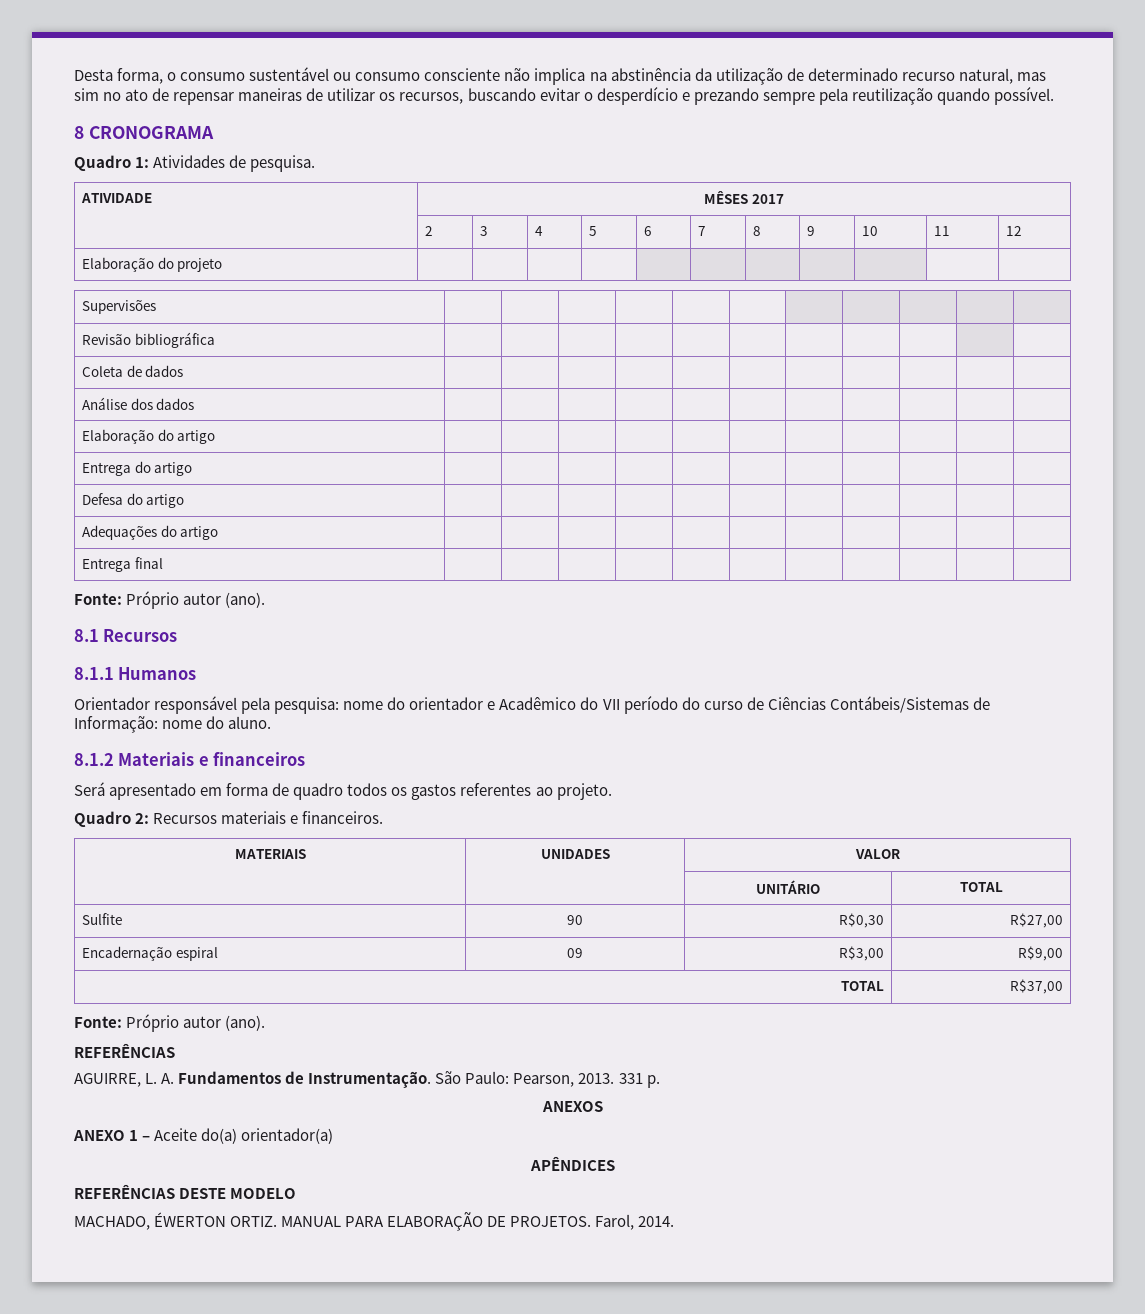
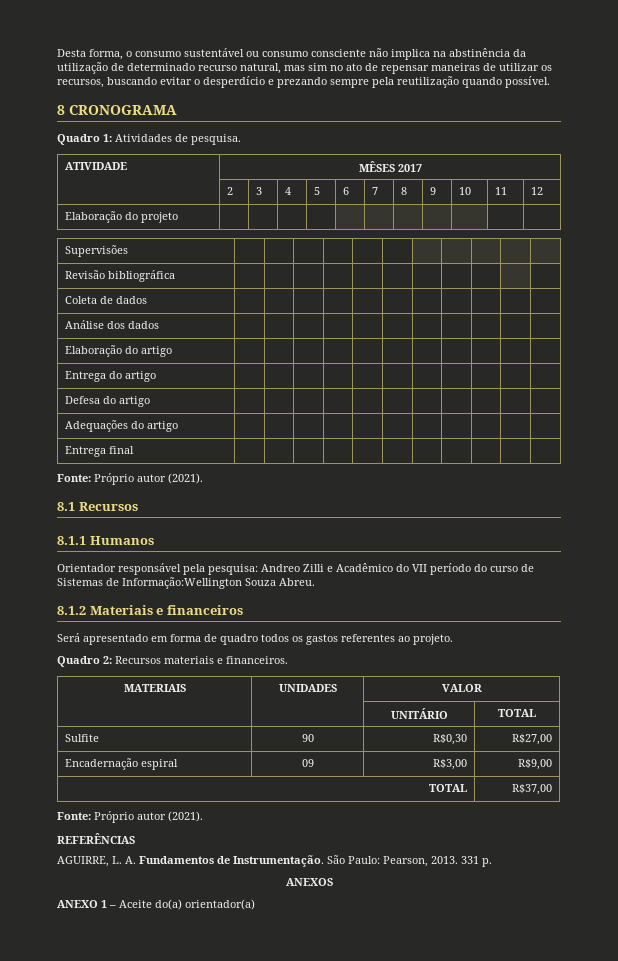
  Entrega final | | | | | | | | | | |
- Fonte: Próprio autor (ano).
+ Fonte: Próprio autor (2021).
- Orientador responsável pela pesquisa: nome do orientador e Acadêmico do VII período do curso de Ciências Contábeis/Sistemas de Informação: nome do aluno.
+ Orientador responsável pela pesquisa: Andreo Zilli e Acadêmico do VII período do curso de Sistemas de Informação:Wellington Souza Abreu.
  TOTAL | R$37,00
- Fonte: Próprio autor (ano).
+ Fonte: Próprio autor (2021).
- APÊNDICES
- REFERÊNCIAS DESTE MODELO
- MACHADO, ÉWERTON ORTIZ. MANUAL PARA ELABORAÇÃO DE PROJETOS. Farol, 2014.

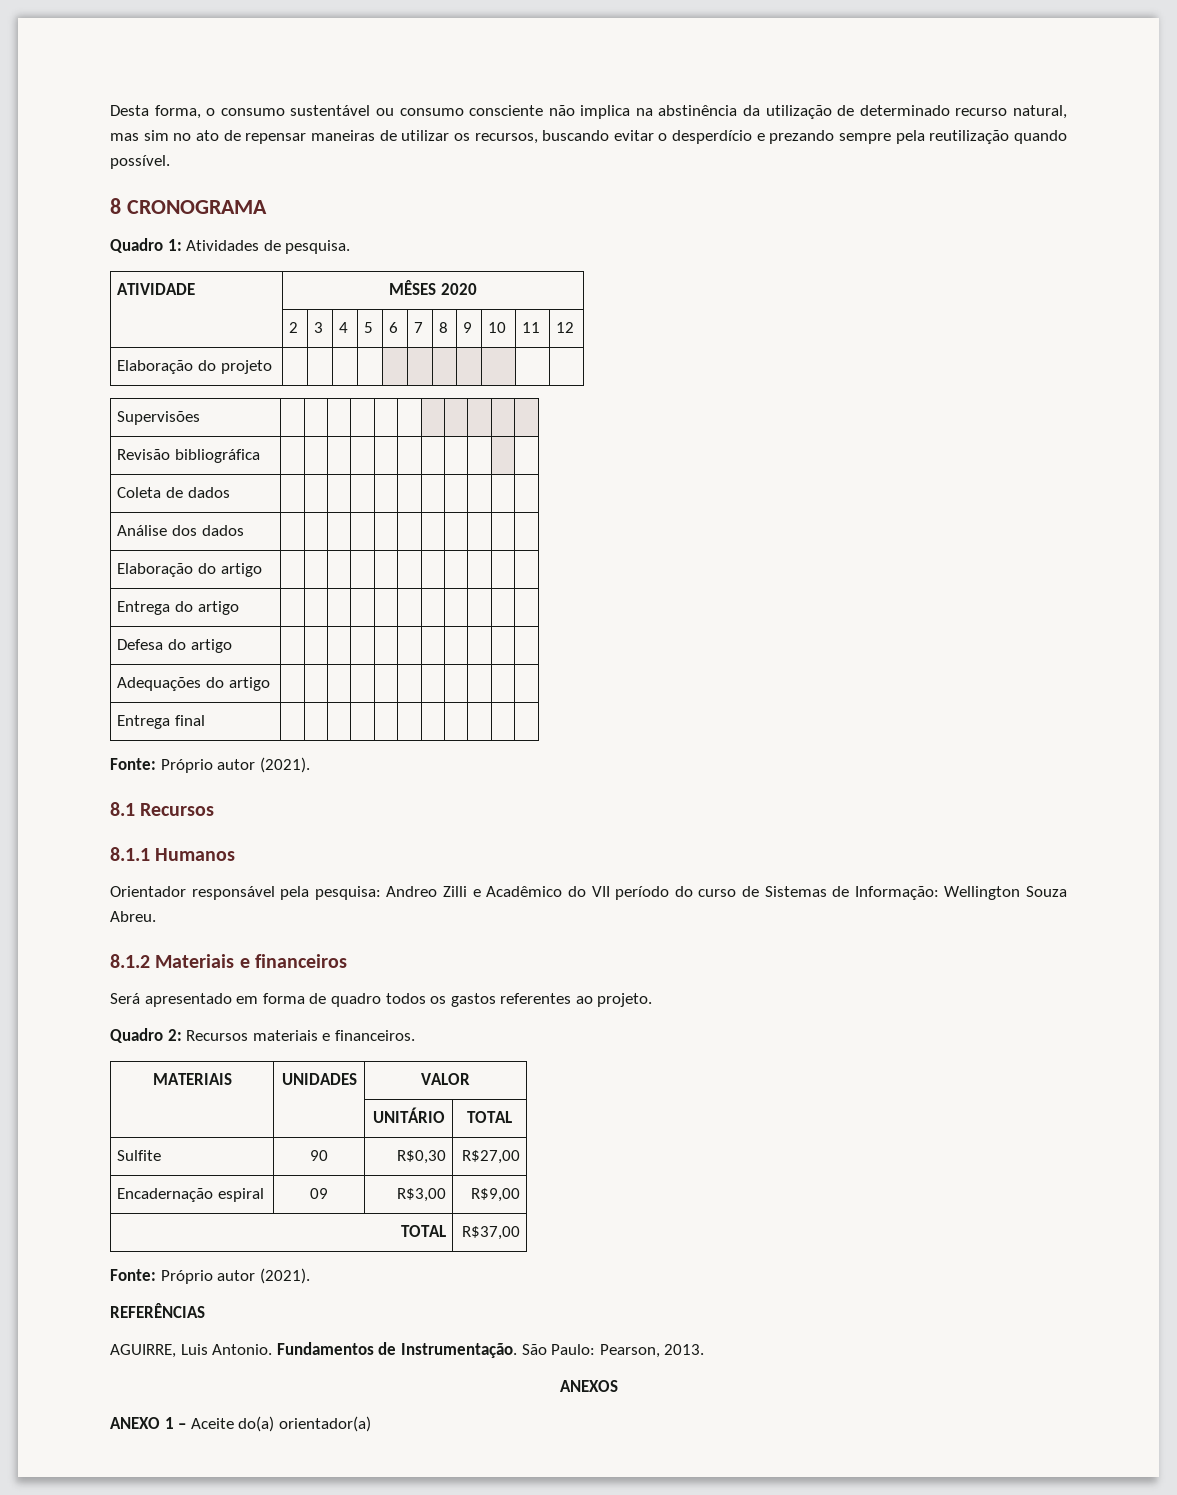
- ATIVIDADE | MÊSES 2017
+ ATIVIDADE | MÊSES 2020
- Orientador responsável pela pesquisa: Andreo Zilli e Acadêmico do VII período do curso de Sistemas de Informação:Wellington Souza Abreu.
+ Orientador responsável pela pesquisa: Andreo Zilli e Acadêmico do VII período do curso de Sistemas de Informação: Wellington Souza Abreu.
- AGUIRRE, L. A. Fundamentos de Instrumentação.
+ AGUIRRE, Luis Antonio. Fundamentos de Instrumentação.
- 331 p.

